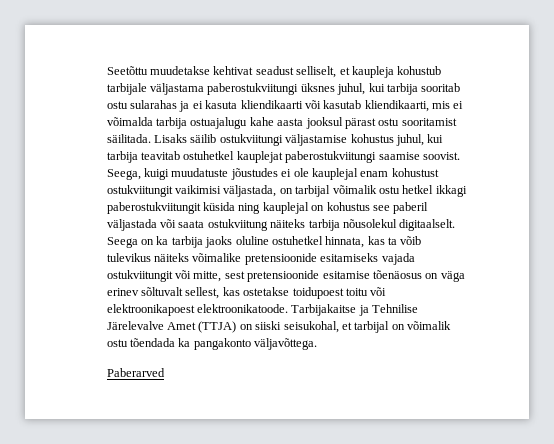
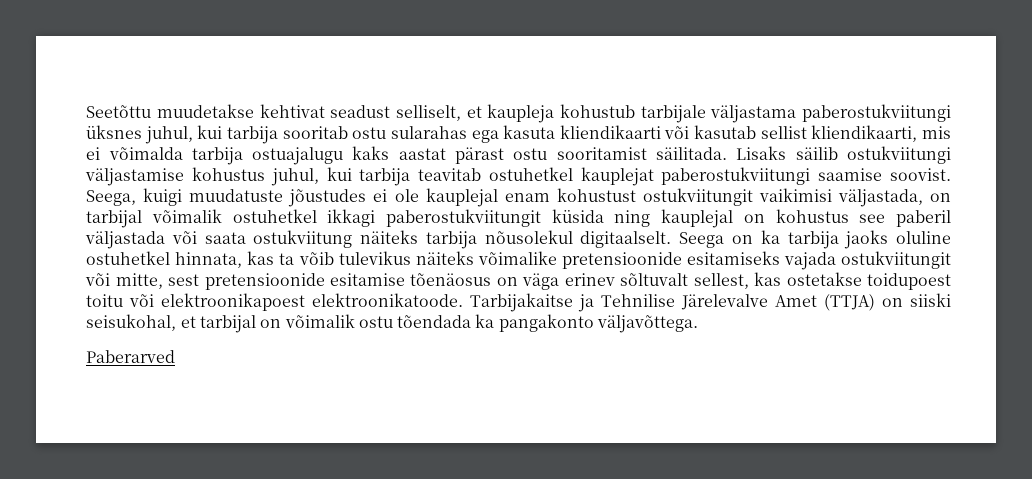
- Seetõttu muudetakse kehtivat seadust selliselt, et kaupleja kohustub tarbijale väljastama paberostukviitungi üksnes juhul, kui tarbija sooritab ostu sularahas ja ei kasuta kliendikaarti või kasutab kliendikaarti, mis ei võimalda tarbija ostuajalugu kahe aasta jooksul pärast ostu sooritamist säilitada.
+ Seetõttu muudetakse kehtivat seadust selliselt, et kaupleja kohustub tarbijale väljastama paberostukviitungi üksnes juhul, kui tarbija sooritab ostu sularahas ega kasuta kliendikaarti või kasutab sellist kliendikaarti, mis ei võimalda tarbija ostuajalugu kaks aastat pärast ostu sooritamist säilitada.
- Seega, kuigi muudatuste jõustudes ei ole kauplejal enam kohustust ostukviitungit vaikimisi väljastada, on tarbijal võimalik ostu hetkel ikkagi paberostukviitungit küsida ning kauplejal on kohustus see paberil väljastada või saata ostukviitung näiteks tarbija nõusolekul digitaalselt.
+ Seega, kuigi muudatuste jõustudes ei ole kauplejal enam kohustust ostukviitungit vaikimisi väljastada, on tarbijal võimalik ostuhetkel ikkagi paberostukviitungit küsida ning kauplejal on kohustus see paberil väljastada või saata ostukviitung näiteks tarbija nõusolekul digitaalselt.

